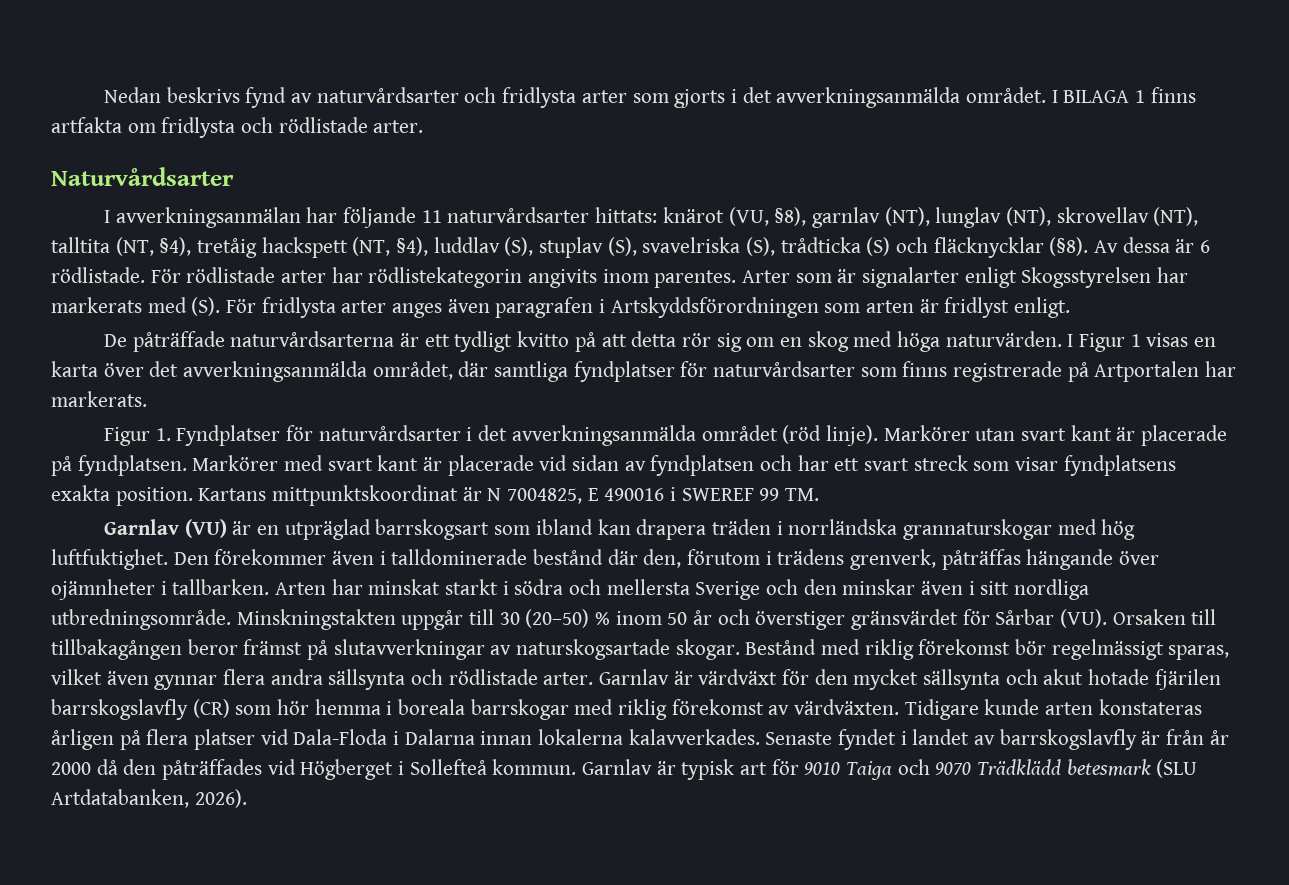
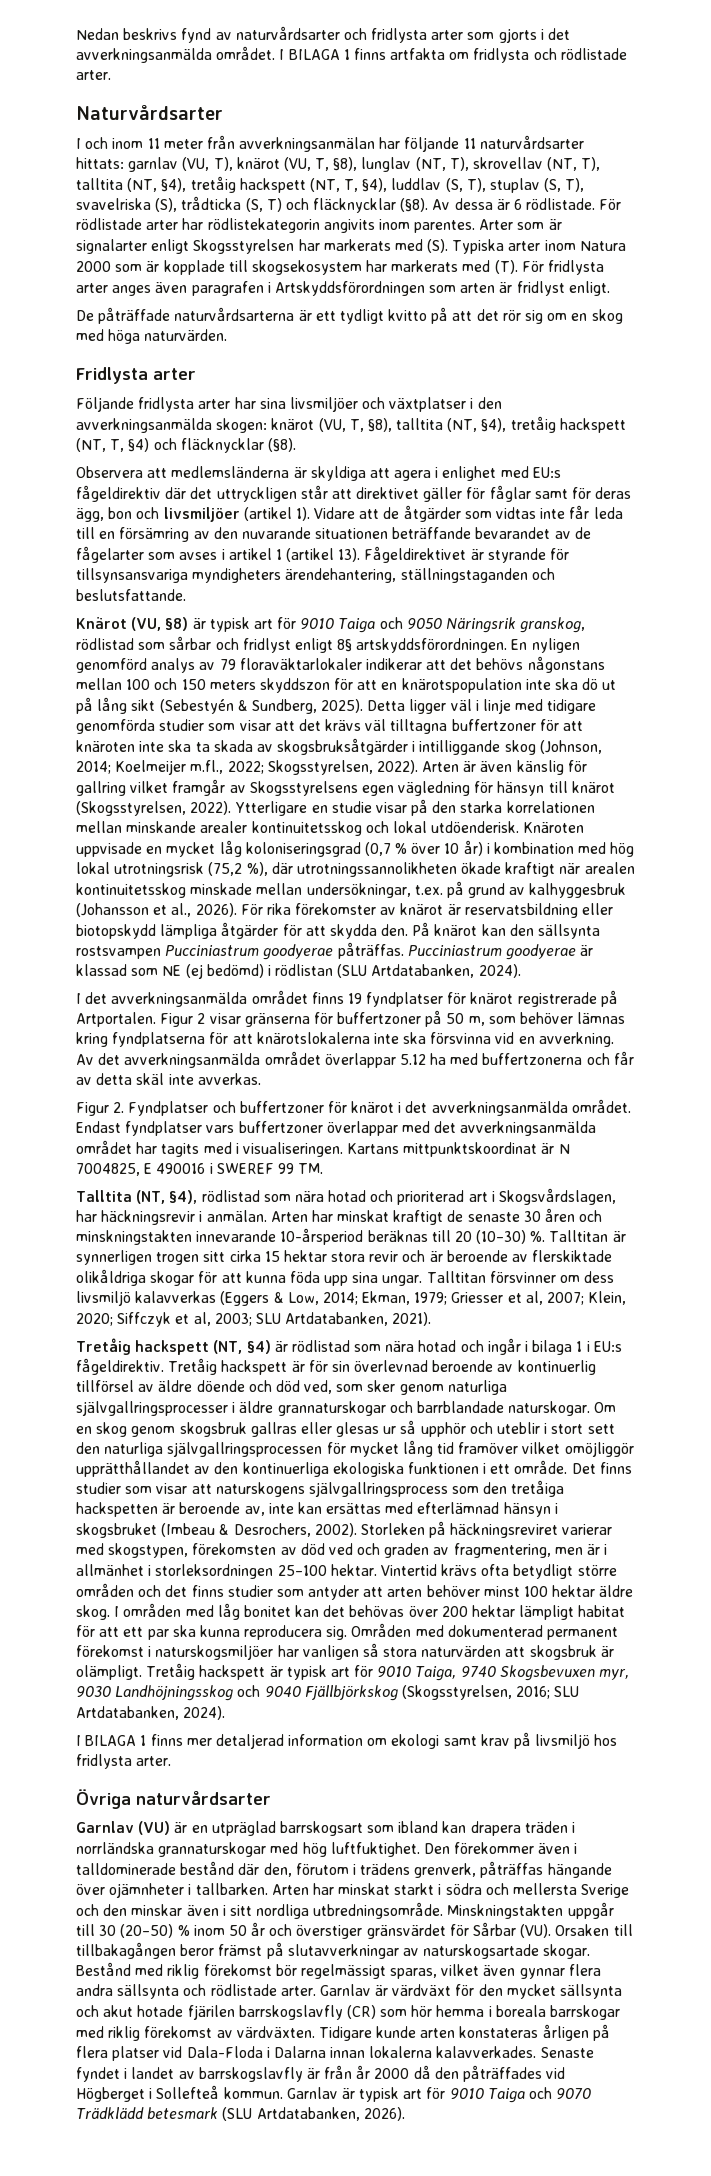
- I avverkningsanmälan har följande 11 naturvårdsarter hittats: knärot (VU, §8), garnlav (NT), lunglav (NT), skrovellav (NT), talltita (NT, §4), tretåig hackspett (NT, §4), luddlav (S), stuplav (S), svavelriska (S), trådticka (S) och fläcknycklar (§8).
+ I och inom 11 meter från avverkningsanmälan har följande 11 naturvårdsarter hittats: garnlav (VU, T), knärot (VU, T, §8), lunglav (NT, T), skrovellav (NT, T), talltita (NT, §4), tretåig hackspett (NT, T, §4), luddlav (S, T), stuplav (S, T), svavelriska (S), trådticka (S, T) och fläcknycklar (§8).
- Arter som är signalarter enligt Skogsstyrelsen har markerats med (S). För fridlysta arter anges även paragrafen i Artskyddsförordningen som arten är fridlyst enligt.
+ Arter som är signalarter enligt Skogsstyrelsen har markerats med (S). Typiska arter inom Natura 2000 som är kopplade till skogsekosystem har markerats med (T). För fridlysta arter anges även paragrafen i Artskyddsförordningen som arten är fridlyst enligt.
- De påträffade naturvårdsarterna är ett tydligt kvitto på att detta rör sig om en skog med höga naturvärden. I Figur 1 visas en karta över det avverkningsanmälda området, där samtliga fyndplatser för naturvårdsarter som finns registrerade på Artportalen har markerats.
- Figur 1. Fyndplatser för naturvårdsarter i det avverkningsanmälda området (röd linje). Markörer utan svart kant är placerade på fyndplatsen. Markörer med svart kant är placerade vid sidan av fyndplatsen och har ett svart streck som visar fyndplatsens exakta position.
+ De påträffade naturvårdsarterna är ett tydligt kvitto på att det rör sig om en skog med höga naturvärden.
+ Fridlysta arter
+ Följande fridlysta arter har sina livsmiljöer och växtplatser i den avverkningsanmälda skogen: knärot (VU, T, §8), talltita (NT, §4), tretåig hackspett (NT, T, §4) och fläcknycklar (§8).
+ Observera att medlemsländerna är skyldiga att agera i enlighet med EU:s fågeldirektiv där det uttryckligen står att direktivet gäller för fåglar samt för deras ägg, bon och livsmiljöer (artikel 1). Vidare att de åtgärder som vidtas inte får leda till en försämring av den nuvarande situationen beträffande bevarandet av de fågelarter som avses i artikel 1 (artikel 13). Fågeldirektivet är styrande för tillsynsansvariga myndigheters ärendehantering, ställningstaganden och beslutsfattande.
+ Knärot (VU, §8) är typisk art för 9010 Taiga och 9050 Näringsrik granskog, rödlistad som sårbar och fridlyst enligt 8§ artskyddsförordningen. En nyligen genomförd analys av 79 floraväktarlokaler indikerar att det behövs någonstans mellan 100 och 150 meters skyddszon för att en knärotspopulation inte ska dö ut på lång sikt (Sebestyén & Sundberg, 2025). Detta ligger väl i linje med tidigare genomförda studier som visar att det krävs väl tilltagna buffertzoner för att knäroten inte ska ta skada av skogsbruksåtgärder i intilliggande skog (Johnson, 2014; Koelmeijer m.fl., 2022; Skogsstyrelsen, 2022). Arten är även känslig för gallring vilket framgår av Skogsstyrelsens egen vägledning för hänsyn till knärot (Skogsstyrelsen, 2022). Ytterligare en studie visar på den starka korrelationen mellan minskande arealer kontinuitetsskog och lokal utdöenderisk. Knäroten uppvisade en mycket låg koloniseringsgrad (0,7 % över 10 år) i kombination med hög lokal utrotningsrisk (75,2 %), där utrotningssannolikheten ökade kraftigt när arealen kontinuitetsskog minskade mellan undersökningar, t.ex. på grund av kalhyggesbruk (Johansson et al., 2026). För rika förekomster av knärot är reservatsbildning eller biotopskydd lämpliga åtgärder för att skydda den. På knärot kan den sällsynta rostsvampen Pucciniastrum goodyerae påträffas. Pucciniastrum goodyerae är klassad som NE (ej bedömd) i rödlistan (SLU Artdatabanken, 2024).
+ I det avverkningsanmälda området finns 19 fyndplatser för knärot registrerade på Artportalen. Figur 2 visar gränserna för buffertzoner på 50 m, som behöver lämnas kring fyndplatserna för att knärotslokalerna inte ska försvinna vid en avverkning. Av det avverkningsanmälda området överlappar 5.12 ha med buffertzonerna och får av detta skäl inte avverkas.
+ Figur 2. Fyndplatser och buffertzoner för knärot i det avverkningsanmälda området. Endast fyndplatser vars buffertzoner överlappar med det avverkningsanmälda området har tagits med i visualiseringen.
+ Talltita (NT, §4), rödlistad som nära hotad och prioriterad art i Skogsvårdslagen, har häckningsrevir i anmälan. Arten har minskat kraftigt de senaste 30 åren och minskningstakten innevarande 10-årsperiod beräknas till 20 (10–30) %. Talltitan är synnerligen trogen sitt cirka 15 hektar stora revir och är beroende av flerskiktade olikåldriga skogar för att kunna föda upp sina ungar. Talltitan försvinner om dess livsmiljö kalavverkas (Eggers & Low, 2014; Ekman, 1979; Griesser et al, 2007; Klein, 2020; Siffczyk et al, 2003; SLU Artdatabanken, 2021).
+ Tretåig hackspett (NT, §4) är rödlistad som nära hotad och ingår i bilaga 1 i EU:s fågeldirektiv. Tretåig hackspett är för sin överlevnad beroende av kontinuerlig tillförsel av äldre döende och död ved, som sker genom naturliga självgallringsprocesser i äldre grannaturskogar och barrblandade naturskogar. Om en skog genom skogsbruk gallras eller glesas ur så upphör och uteblir i stort sett den naturliga självgallringsprocessen för mycket lång tid framöver vilket omöjliggör upprätthållandet av den kontinuerliga ekologiska funktionen i ett område. Det finns studier som visar att naturskogens självgallringsprocess som den tretåiga hackspetten är beroende av, inte kan ersättas med efterlämnad hänsyn i skogsbruket (Imbeau & Desrochers, 2002). Storleken på häckningsreviret varierar med skogstypen, förekomsten av död ved och graden av fragmentering, men är i allmänhet i storleksordningen 25–100 hektar. Vintertid krävs ofta betydligt större områden och det finns studier som antyder att arten behöver minst 100 hektar äldre skog. I områden med låg bonitet kan det behövas över 200 hektar lämpligt habitat för att ett par ska kunna reproducera sig. Områden med dokumenterad permanent förekomst i naturskogsmiljöer har vanligen så stora naturvärden att skogsbruk är olämpligt. Tretåig hackspett är typisk art för 9010 Taiga, 9740 Skogsbevuxen myr, 9030 Landhöjningsskog och 9040 Fjällbjörkskog (Skogsstyrelsen, 2016; SLU Artdatabanken, 2024).
+ I BILAGA 1 finns mer detaljerad information om ekologi samt krav på livsmiljö hos fridlysta arter.
+ Övriga naturvårdsarter

